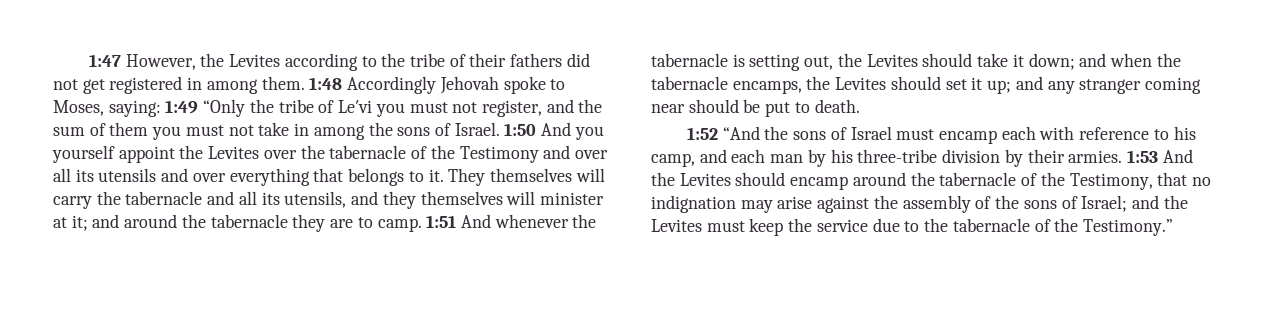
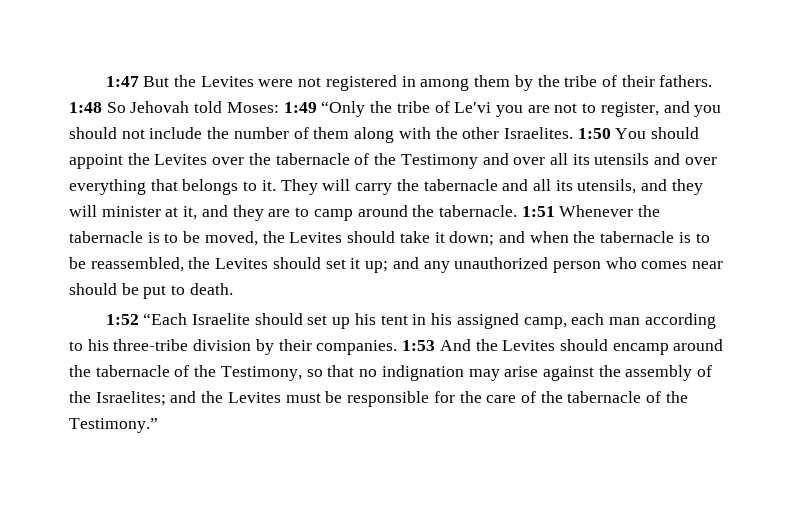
- 1:47 However, the Levites according to the tribe of their fathers did not get registered in among them. 1:48 Accordingly Jehovah spoke to Moses, saying: 1:49 “Only the tribe of Le′vi you must not register, and the sum of them you must not take in among the sons of Israel. 1:50 And you yourself appoint the Levites over the tabernacle of the Testimony and over all its utensils and over everything that belongs to it.
+ 1:47 But the Levites were not registered in among them by the tribe of their fathers. 1:48 So Jehovah told Moses: 1:49 “Only the tribe of Le′vi you are not to register, and you should not include the number of them along with the other Israelites. 1:50 You should appoint the Levites over the tabernacle of the Testimony and over all its utensils and over everything that belongs to it.
- They themselves will carry the tabernacle and all its utensils, and they themselves will minister at it; and around the tabernacle they are to camp. 1:51 And whenever the tabernacle is setting out, the Levites should take it down; and when the tabernacle encamps, the Levites should set it up; and any stranger coming near should be put to death.
+ They will carry the tabernacle and all its utensils, and they will minister at it, and they are to camp around the tabernacle. 1:51 Whenever the tabernacle is to be moved, the Levites should take it down; and when the tabernacle is to be reassembled, the Levites should set it up; and any unauthorized person who comes near should be put to death.
- 1:52 “And the sons of Israel must encamp each with reference to his camp, and each man by his three-tribe division by their armies.
+ 1:52 “Each Israelite should set up his tent in his assigned camp, each man according to his three-tribe division by their companies.
- 1:53 And the Levites should encamp around the tabernacle of the Testimony, that no indignation may arise against the assembly of the sons of Israel; and the Levites must keep the service due to the tabernacle of the Testimony.”
+ 1:53 And the Levites should encamp around the tabernacle of the Testimony, so that no indignation may arise against the assembly of the Israelites; and the Levites must be responsible for the care of the tabernacle of the Testimony.”

